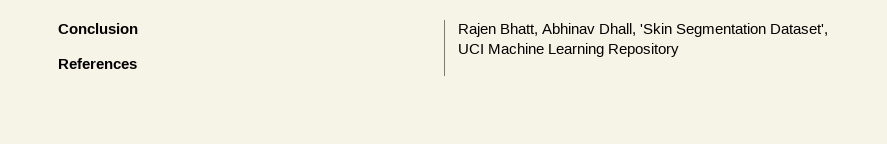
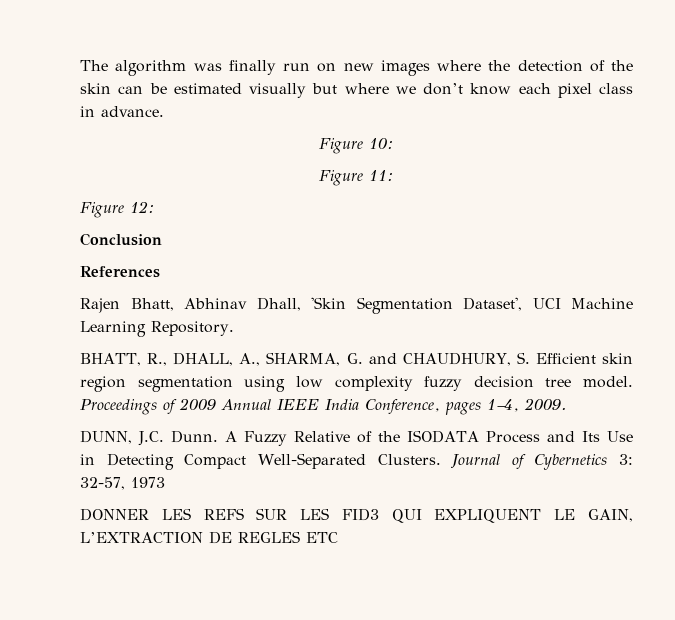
+ The algorithm was finally run on new images where the detection of the skin can be estimated visually but where we don’t know each pixel class in advance.
+ Figure 10:
+ Figure 11:
+ Figure 12:
- Rajen Bhatt, Abhinav Dhall, 'Skin Segmentation Dataset', UCI Machine Learning Repository
+ Rajen Bhatt, Abhinav Dhall, 'Skin Segmentation Dataset', UCI Machine Learning Repository.
+ BHATT, R., DHALL, A., SHARMA, G. and CHAUDHURY, S. Efficient skin region segmentation using low complexity fuzzy decision tree model. Proceedings of 2009 Annual IEEE India Conference, pages 1–4, 2009.
+ DUNN, J.C. Dunn. A Fuzzy Relative of the ISODATA Process and Its Use in Detecting Compact Well-Separated Clusters. Journal of Cybernetics 3: 32-57, 1973
+ DONNER LES REFS SUR LES FID3 QUI EXPLIQUENT LE GAIN, L’EXTRACTION DE REGLES ETC

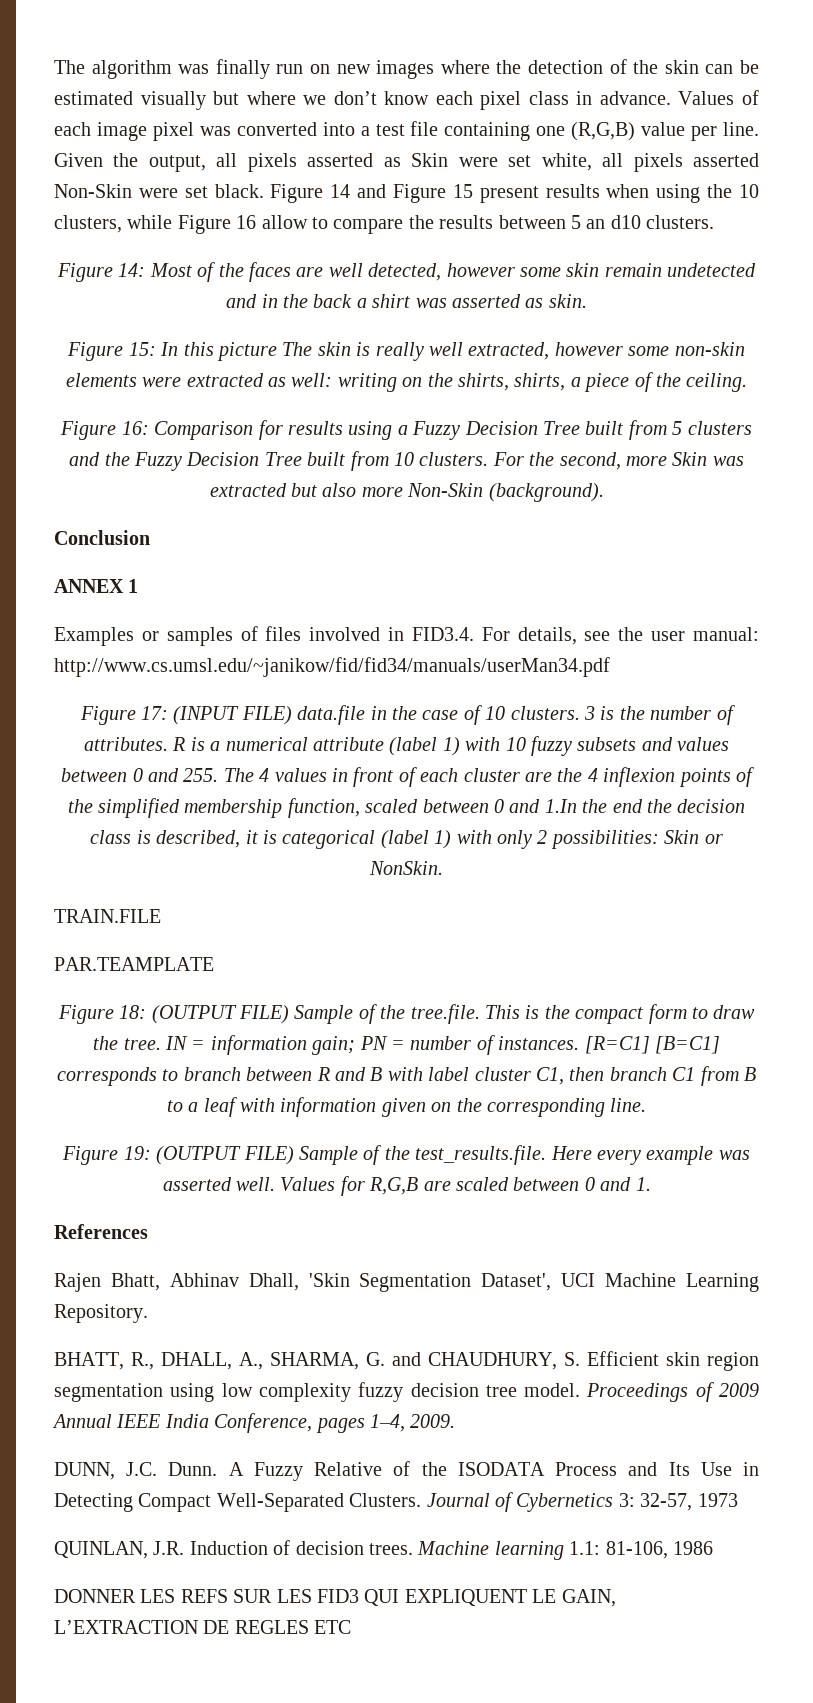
- The algorithm was finally run on new images where the detection of the skin can be estimated visually but where we don’t know each pixel class in advance.
- Figure 10:
- Figure 11:
- Figure 12:
+ The algorithm was finally run on new images where the detection of the skin can be estimated visually but where we don’t know each pixel class in advance. Values of each image pixel was converted into a test file containing one (R,G,B) value per line. Given the output, all pixels asserted as Skin were set white, all pixels asserted Non-Skin were set black. Figure 14 and Figure 15 present results when using the 10 clusters, while Figure 16 allow to compare the results between 5 an d10 clusters.
+ Figure 14: Most of the faces are well detected, however some skin remain undetected and in the back a shirt was asserted as skin.
+ Figure 15: In this picture The skin is really well extracted, however some non-skin elements were extracted as well: writing on the shirts, shirts, a piece of the ceiling.
+ Figure 16: Comparison for results using a Fuzzy Decision Tree built from 5 clusters and the Fuzzy Decision Tree built from 10 clusters. For the second, more Skin was extracted but also more Non-Skin (background).
  Conclusion
+ ANNEX 1
+ Examples or samples of files involved in FID3.4. For details, see the user manual: http://www.cs.umsl.edu/~janikow/fid/fid34/manuals/userMan34.pdf
+ Figure 17: (INPUT FILE) data.file in the case of 10 clusters. 3 is the number of attributes. R is a numerical attribute (label 1) with 10 fuzzy subsets and values between 0 and 255. The 4 values in front of each cluster are the 4 inflexion points of the simplified membership function, scaled between 0 and 1.In the end the decision class is described, it is categorical (label 1) with only 2 possibilities: Skin or NonSkin.
+ TRAIN.FILE
+ PAR.TEAMPLATE
+ Figure 18: (OUTPUT FILE) Sample of the tree.file. This is the compact form to draw the tree. IN = information gain; PN = number of instances. [R=C1] [B=C1] corresponds to branch between R and B with label cluster C1, then branch C1 from B to a leaf with information given on the corresponding line.
+ Figure 19: (OUTPUT FILE) Sample of the test_results.file. Here every example was asserted well. Values for R,G,B are scaled between 0 and 1.
+ QUINLAN, J.R. Induction of decision trees. Machine learning 1.1: 81-106, 1986

